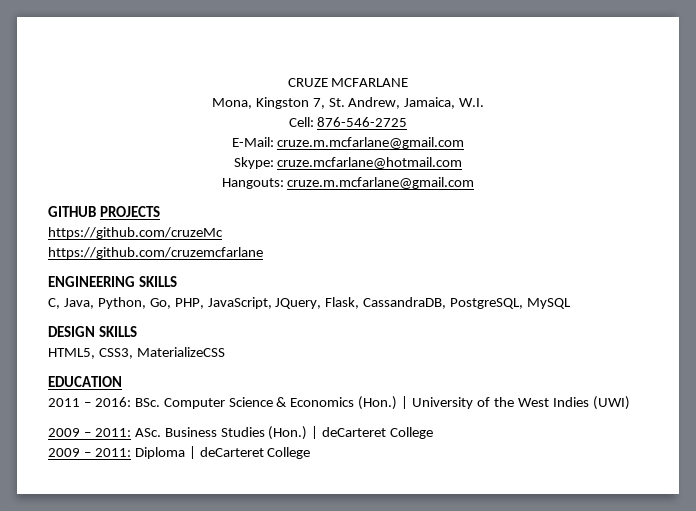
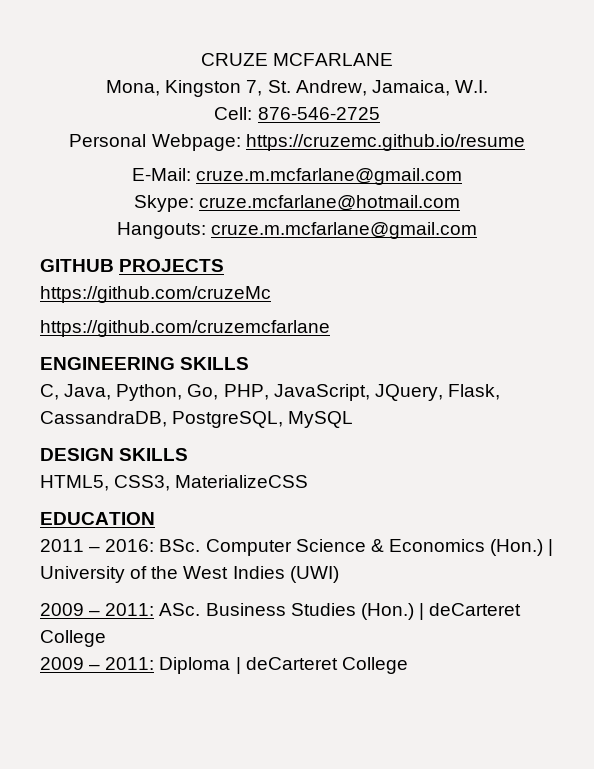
+ Personal Webpage: https://cruzemc.github.io/resume

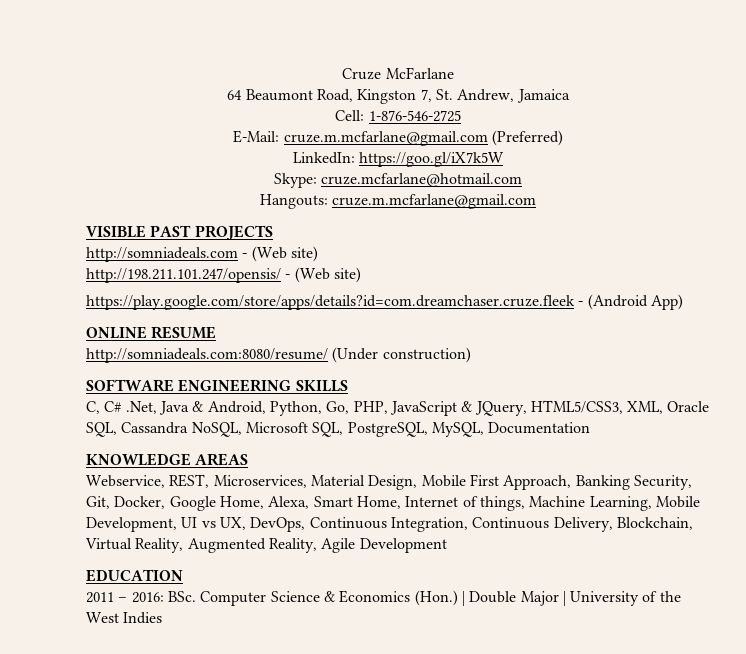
- CRUZE MCFARLANE
- Mona, Kingston 7, St. Andrew, Jamaica, W.I.
+ Cruze McFarlane
+ 64 Beaumont Road, Kingston 7, St. Andrew, Jamaica
- Cell: 876-546-2725
- Personal Webpage: https://cruzemc.github.io/resume
+ Cell: 1-876-546-2725
- E-Mail: cruze.m.mcfarlane@gmail.com
+ E-Mail: cruze.m.mcfarlane@gmail.com (Preferred)
+ LinkedIn: https://goo.gl/iX7k5W
- GITHUB PROJECTS
+ VISIBLE PAST PROJECTS
- https://github.com/cruzeMc
- https://github.com/cruzemcfarlane
- ENGINEERING SKILLS
- C, Java, Python, Go, PHP, JavaScript, JQuery, Flask, CassandraDB, PostgreSQL, MySQL
- DESIGN SKILLS
- HTML5, CSS3, MaterializeCSS
+ http://somniadeals.com - (Web site)
+ http://198.211.101.247/opensis/ - (Web site)
+ https://play.google.com/store/apps/details?id=com.dreamchaser.cruze.fleek - (Android App)
+ ONLINE RESUME
+ http://somniadeals.com:8080/resume/ (Under construction)
+ SOFTWARE ENGINEERING SKILLS
+ C, C# .Net, Java & Android, Python, Go, PHP, JavaScript & JQuery, HTML5/CSS3, XML, Oracle SQL, Cassandra NoSQL, Microsoft SQL, PostgreSQL, MySQL, Documentation
+ KNOWLEDGE AREAS
+ Webservice, REST, Microservices, Material Design, Mobile First Approach, Banking Security, Git, Docker, Google Home, Alexa, Smart Home, Internet of things, Machine Learning, Mobile Development, UI vs UX, DevOps, Continuous Integration, Continuous Delivery, Blockchain, Virtual Reality, Augmented Reality, Agile Development
- 2011 – 2016: BSc. Computer Science & Economics (Hon.) | University of the West Indies (UWI)
- 2009 – 2011: ASc. Business Studies (Hon.) | deCarteret College
- 2009 – 2011: Diploma | deCarteret College
+ 2011 – 2016: BSc. Computer Science & Economics (Hon.) | Double Major | University of the West Indies

